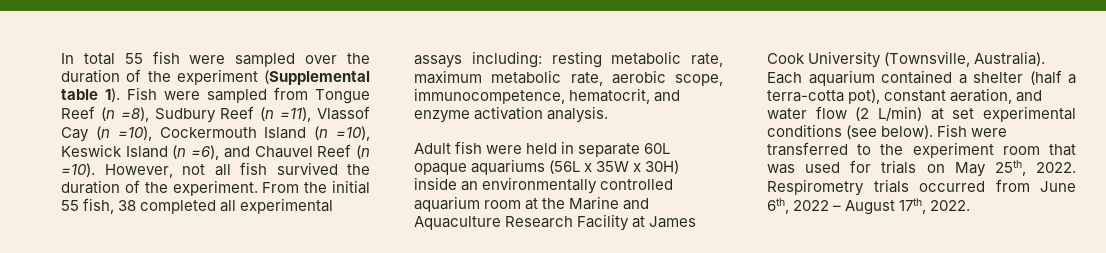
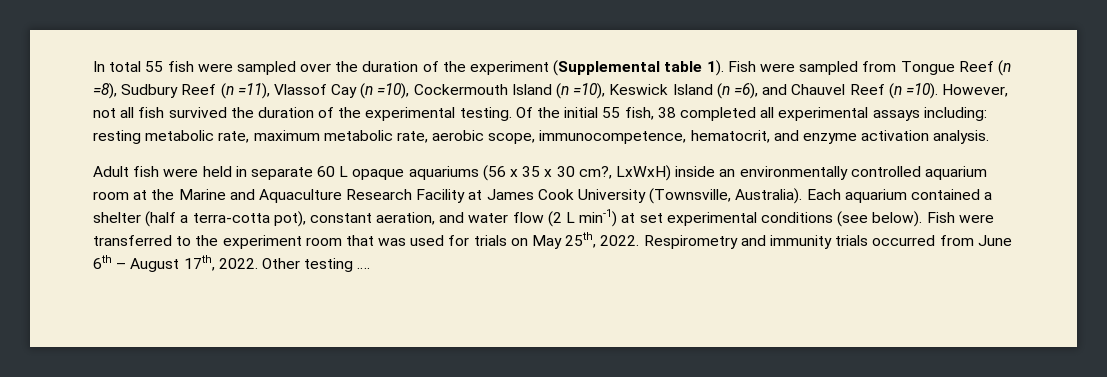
- However, not all fish survived the duration of the experiment. From the initial 55 fish, 38 completed all experimental assays including: resting metabolic rate, maximum metabolic rate, aerobic scope, immunocompetence, hematocrit, and enzyme activation analysis.
+ However, not all fish survived the duration of the experimental testing. Of the initial 55 fish, 38 completed all experimental assays including: resting metabolic rate, maximum metabolic rate, aerobic scope, immunocompetence, hematocrit, and enzyme activation analysis.
- Adult fish were held in separate 60L opaque aquariums (56L x 35W x 30H) inside an environmentally controlled aquarium room at the Marine and Aquaculture Research Facility at James Cook University (Townsville, Australia).
+ Adult fish were held in separate 60 L opaque aquariums (56 x 35 x 30 cm?, LxWxH) inside an environmentally controlled aquarium room at the Marine and Aquaculture Research Facility at James Cook University (Townsville, Australia).
- Each aquarium contained a shelter (half a terra-cotta pot), constant aeration, and water flow (2 L/min) at set experimental conditions (see below).
+ Each aquarium contained a shelter (half a terra-cotta pot), constant aeration, and water flow (2 L min-1) at set experimental conditions (see below).
- Respirometry trials occurred from June 6th, 2022 – August 17th, 2022.
+ Respirometry and immunity trials occurred from June 6th – August 17th, 2022.
+ Other testing ….

